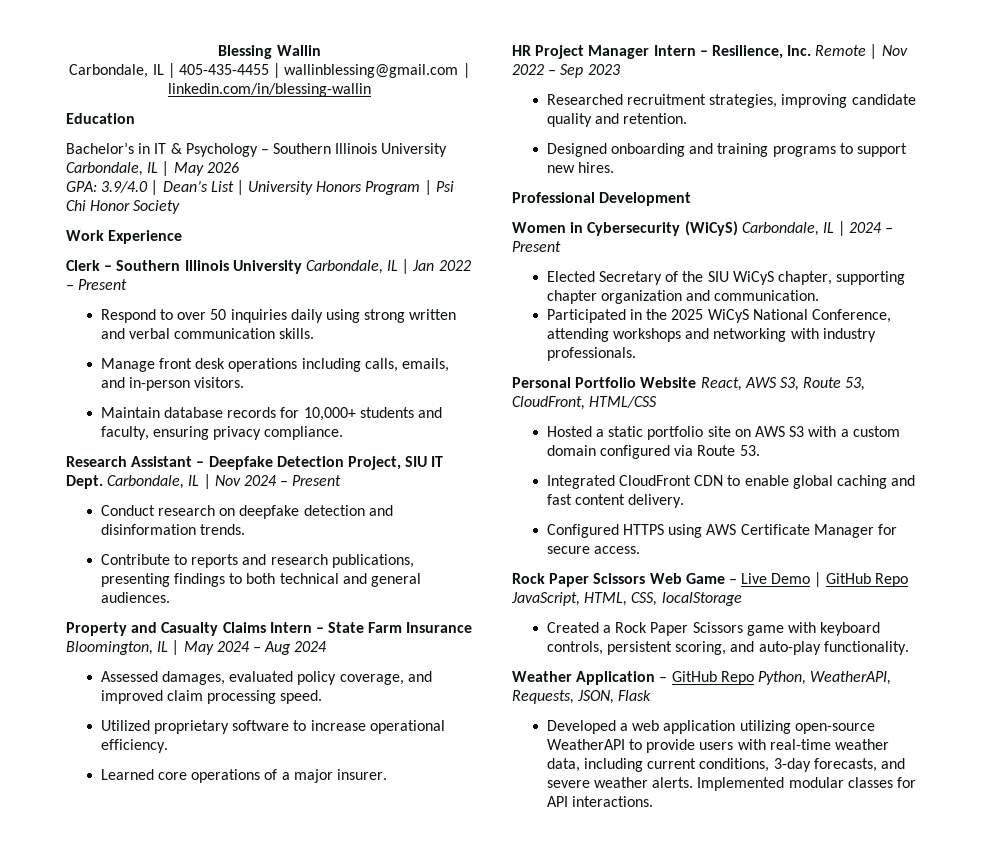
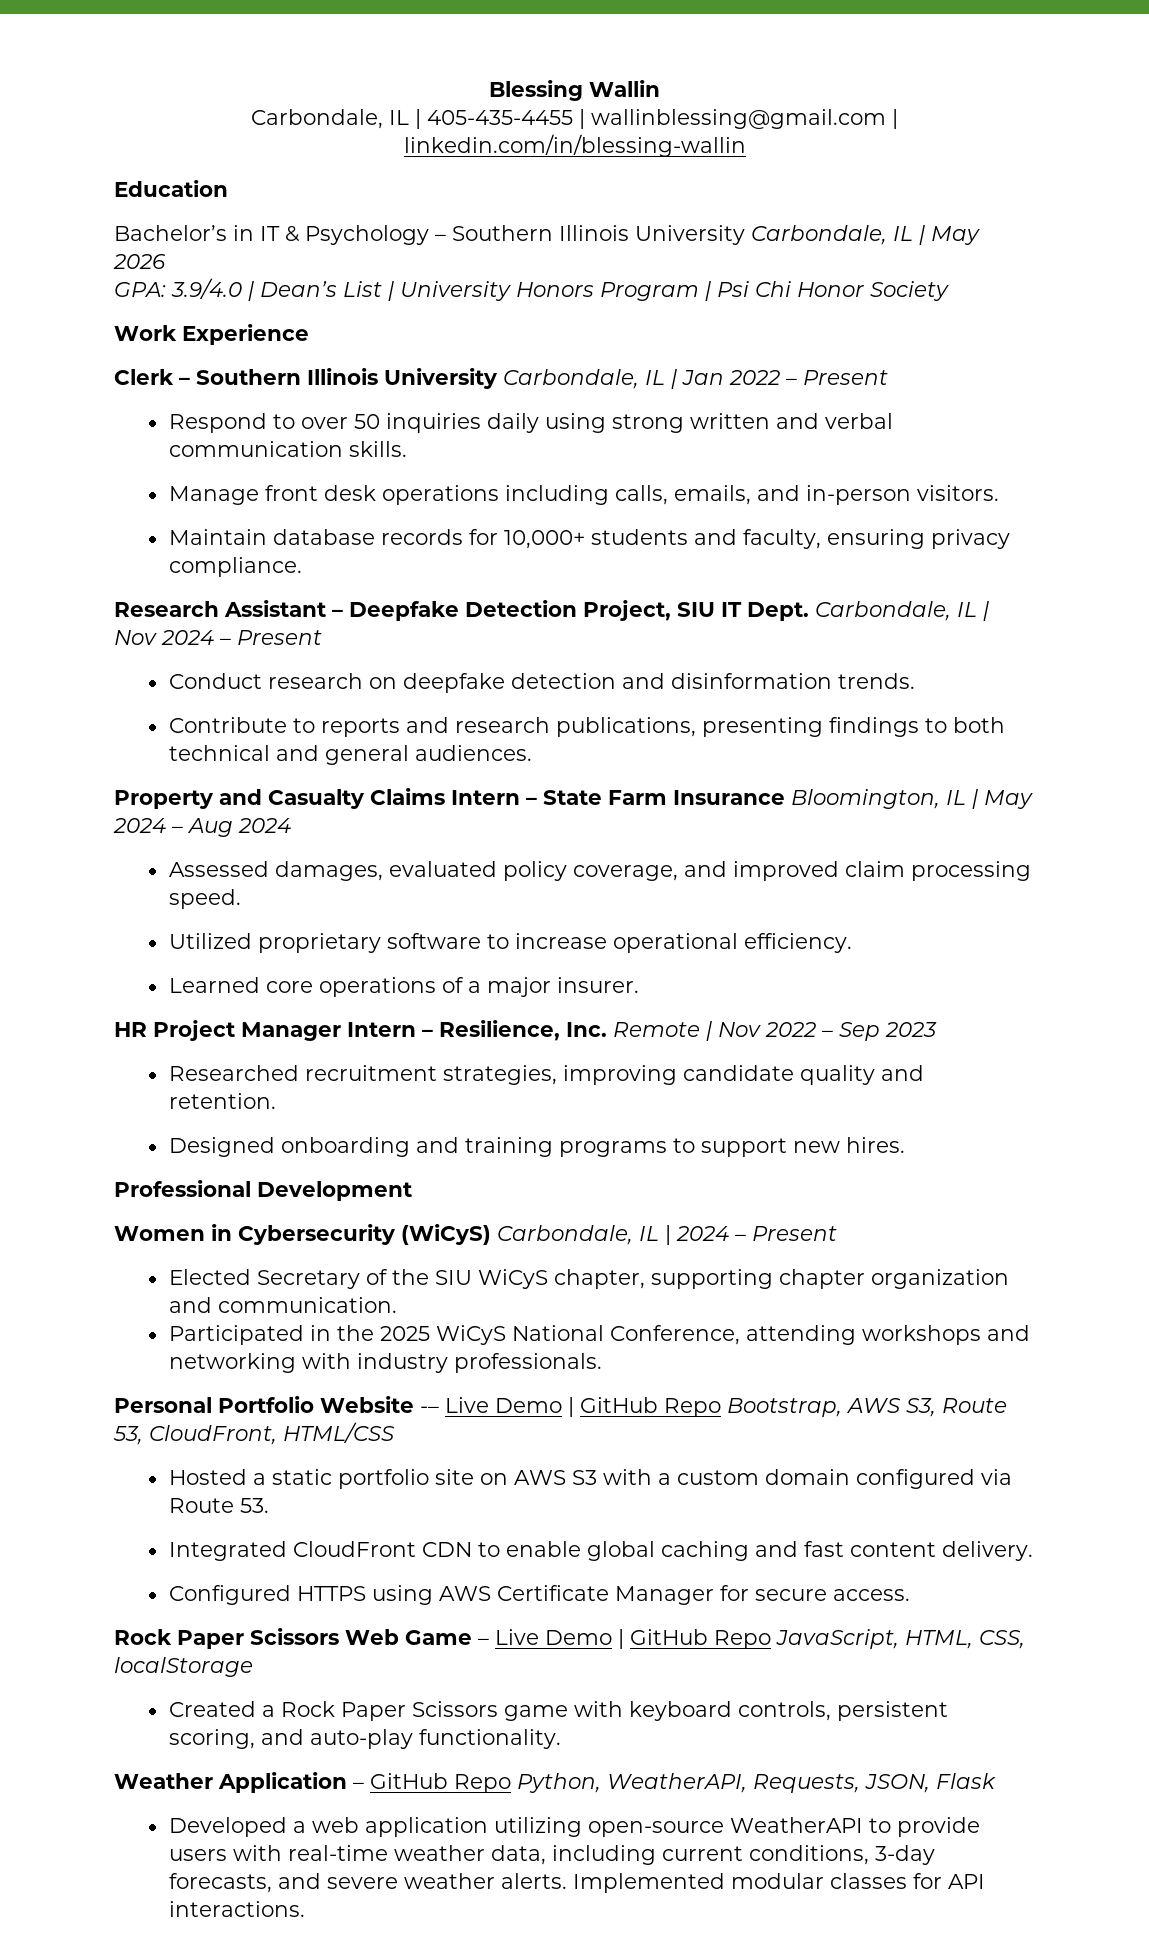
- Personal Portfolio Website React, AWS S3, Route 53, CloudFront, HTML/CSS
+ Personal Portfolio Website -– Live Demo | GitHub Repo Bootstrap, AWS S3, Route 53, CloudFront, HTML/CSS

